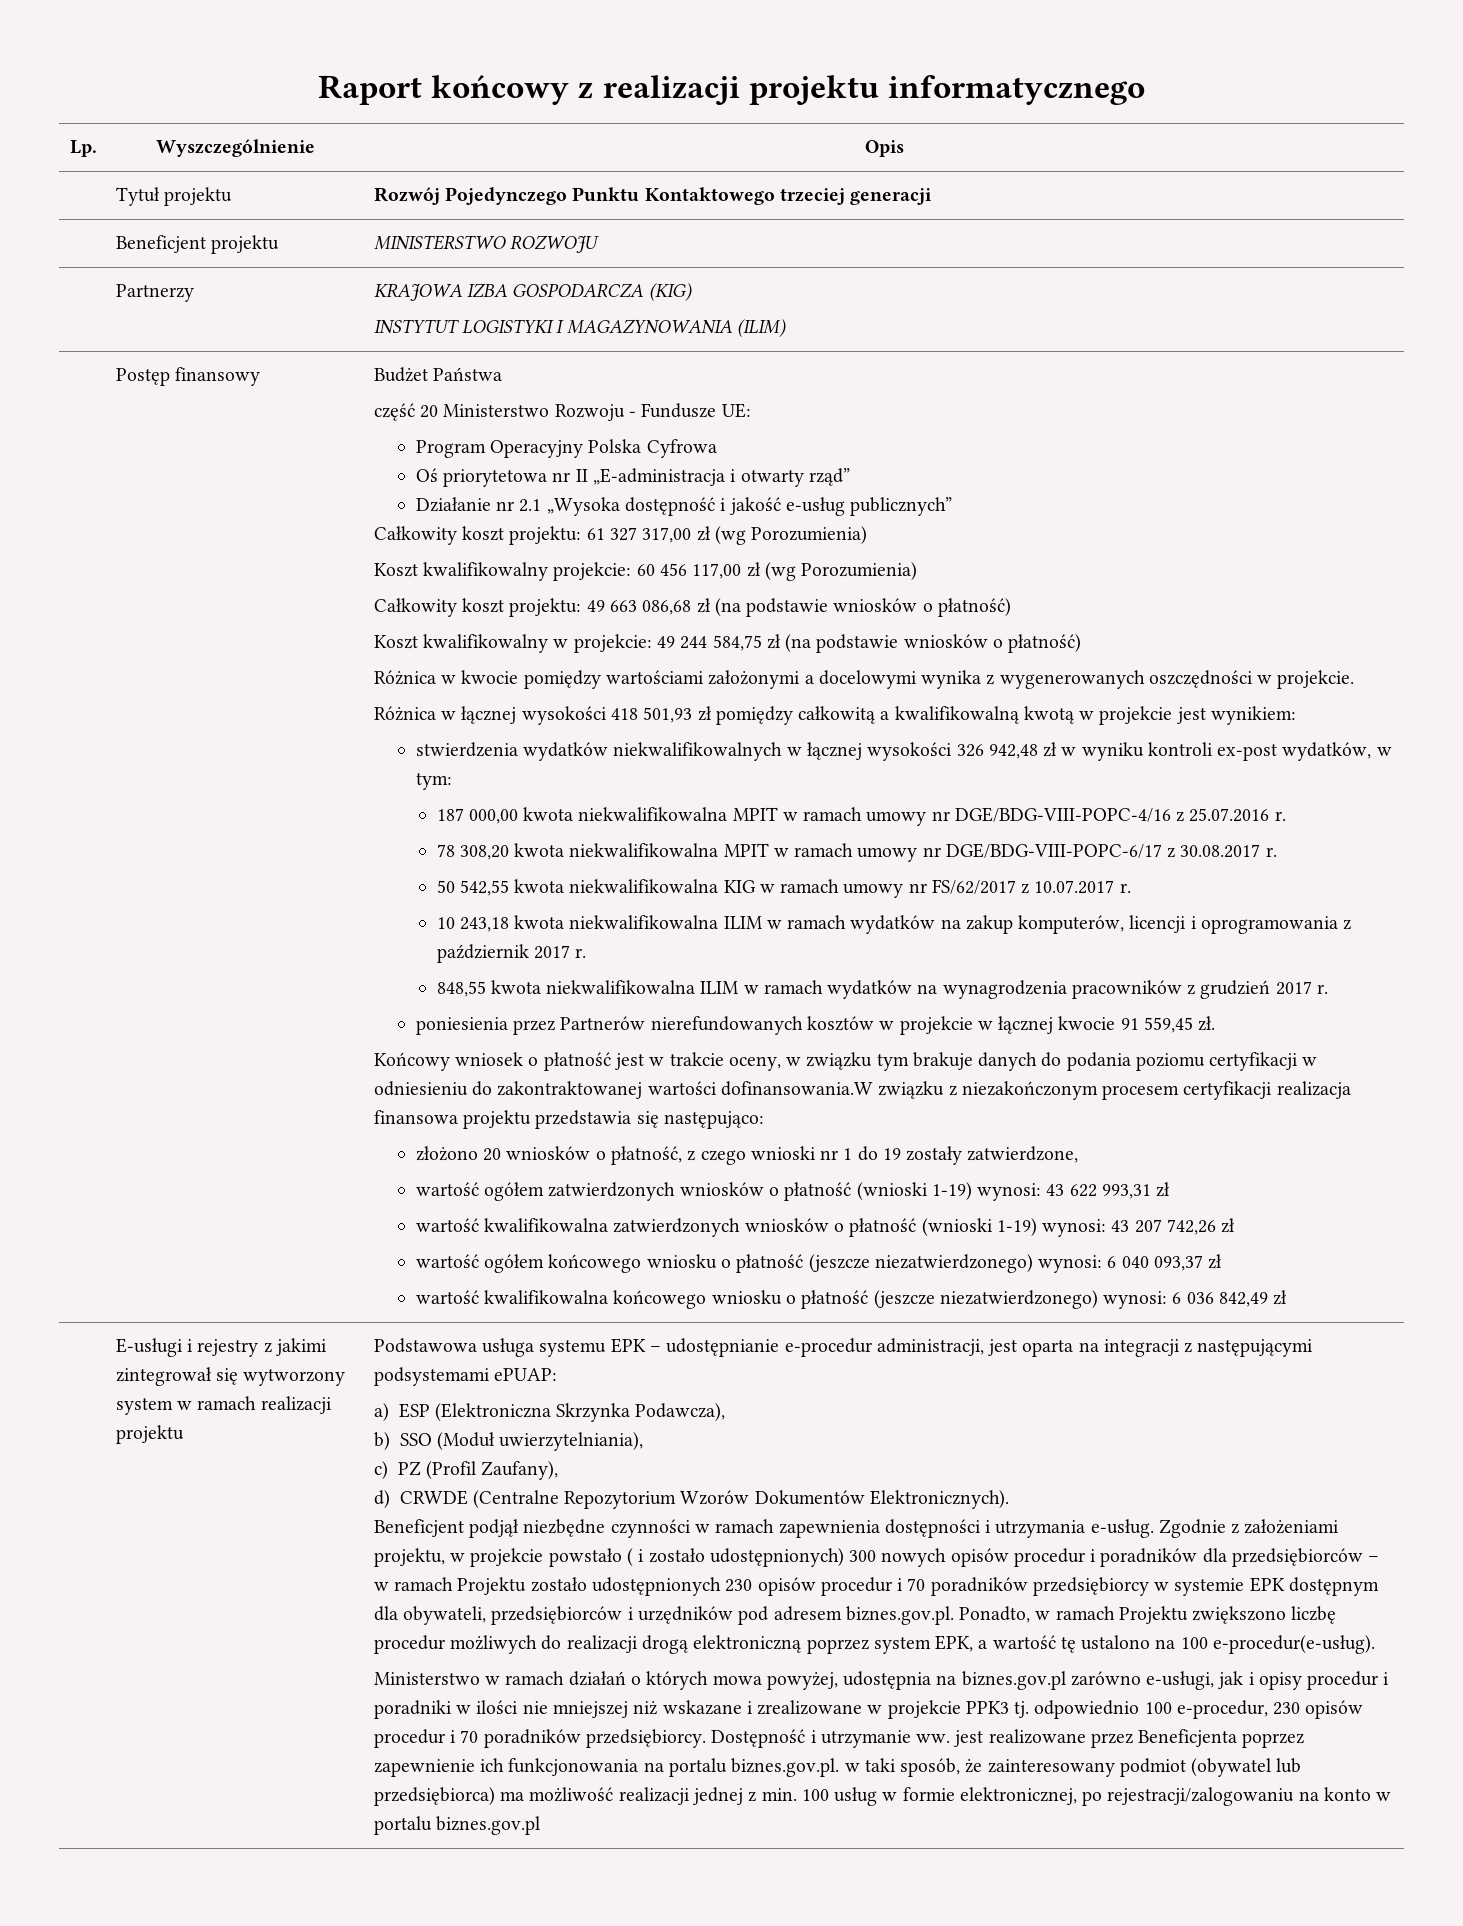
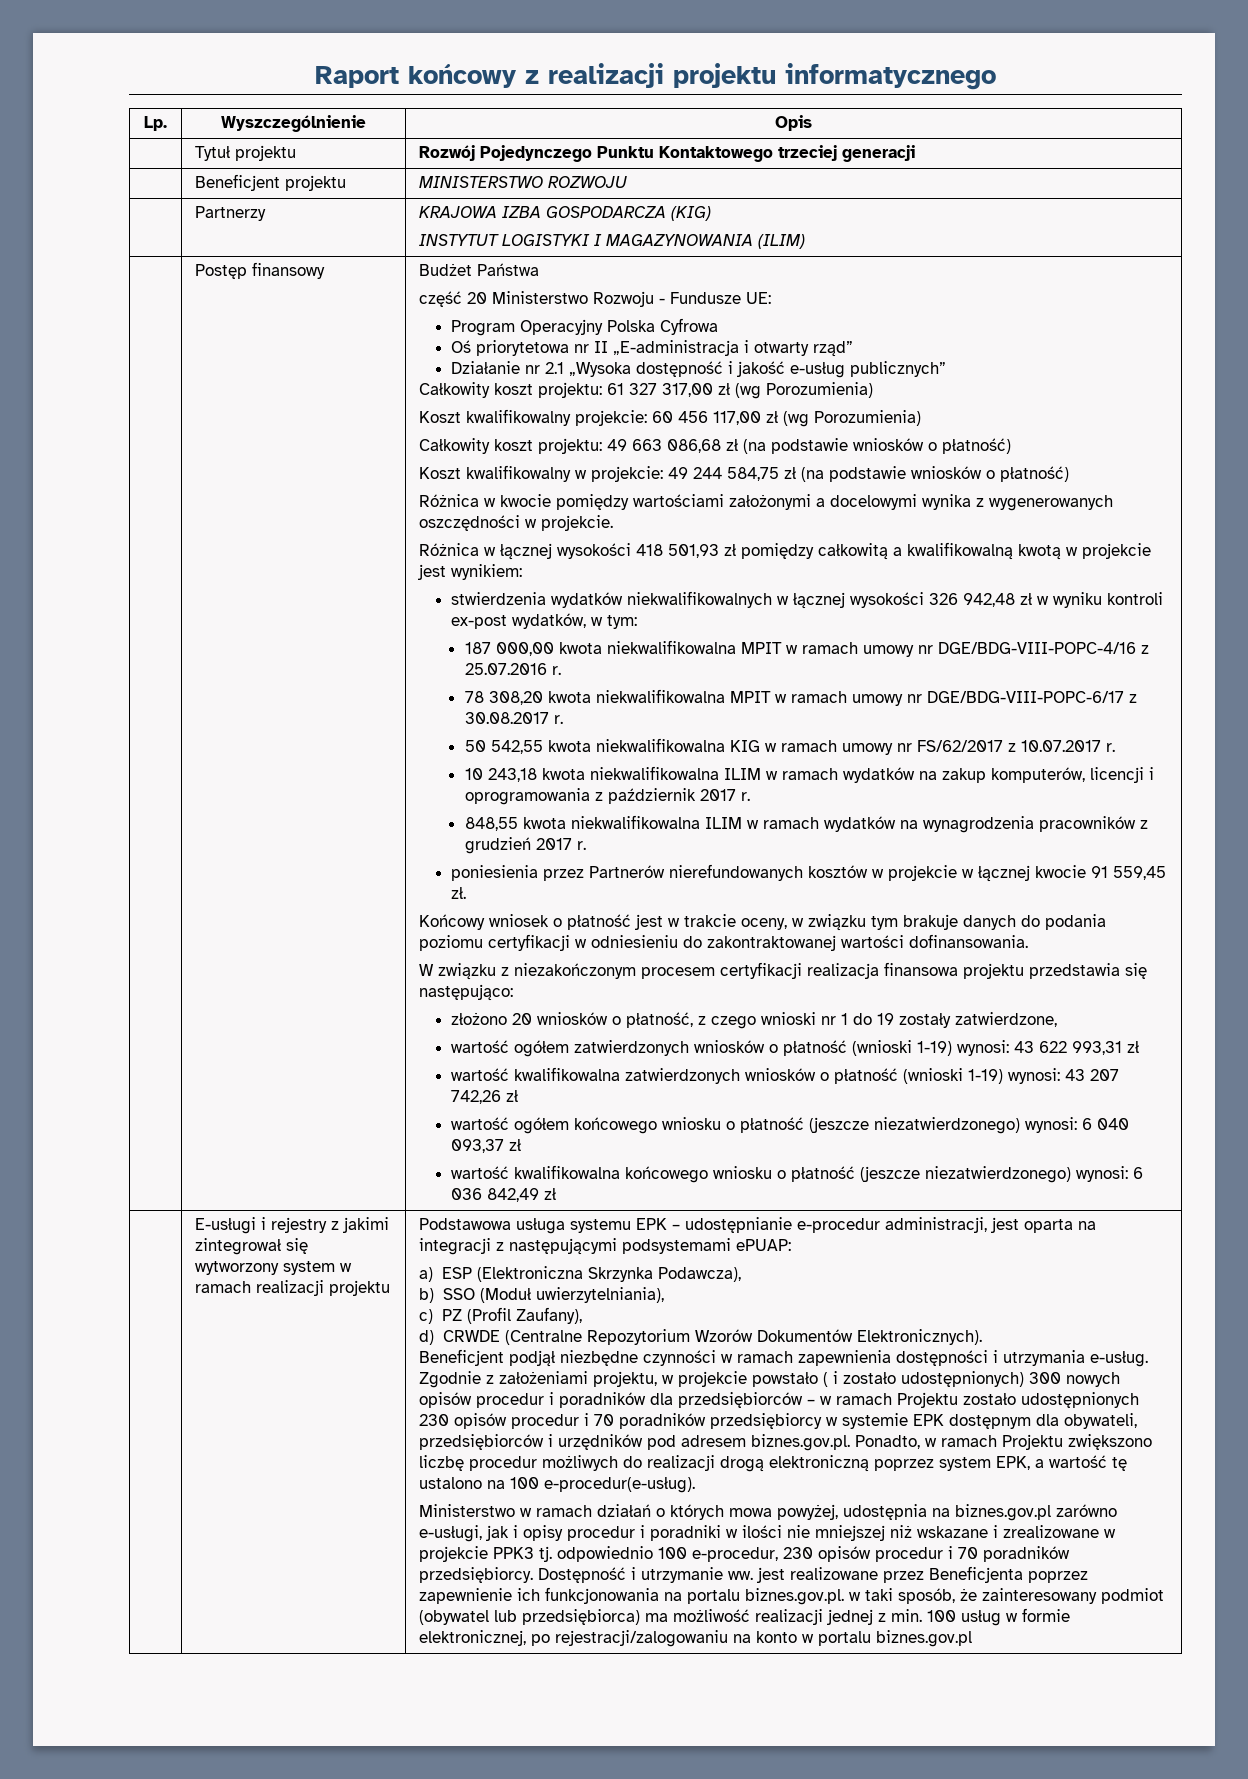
- Końcowy wniosek o płatność jest w trakcie oceny, w związku tym brakuje danych do podania poziomu certyfikacji w odniesieniu do zakontraktowanej wartości dofinansowania.W związku z niezakończonym procesem certyfikacji realizacja finansowa projektu przedstawia się następująco:
+ Końcowy wniosek o płatność jest w trakcie oceny, w związku tym brakuje danych do podania poziomu certyfikacji w odniesieniu do zakontraktowanej wartości dofinansowania.
+ W związku z niezakończonym procesem certyfikacji realizacja finansowa projektu przedstawia się następująco:

